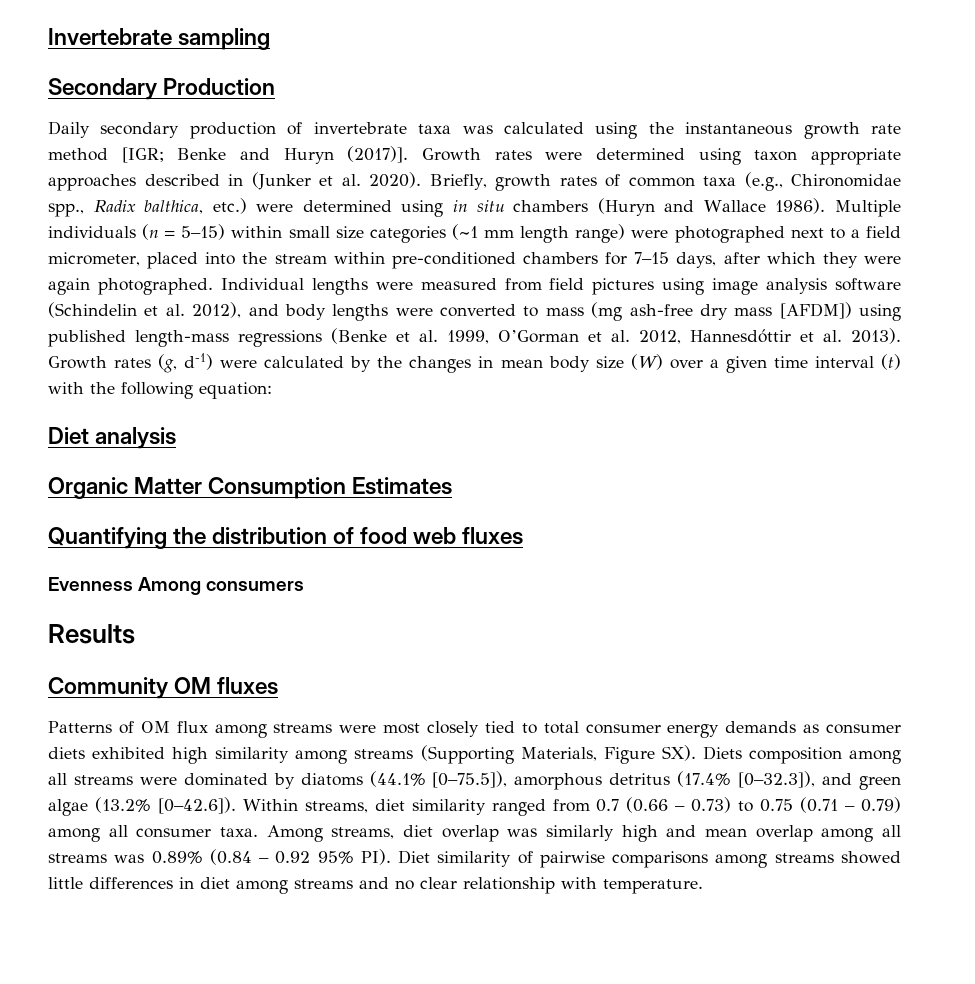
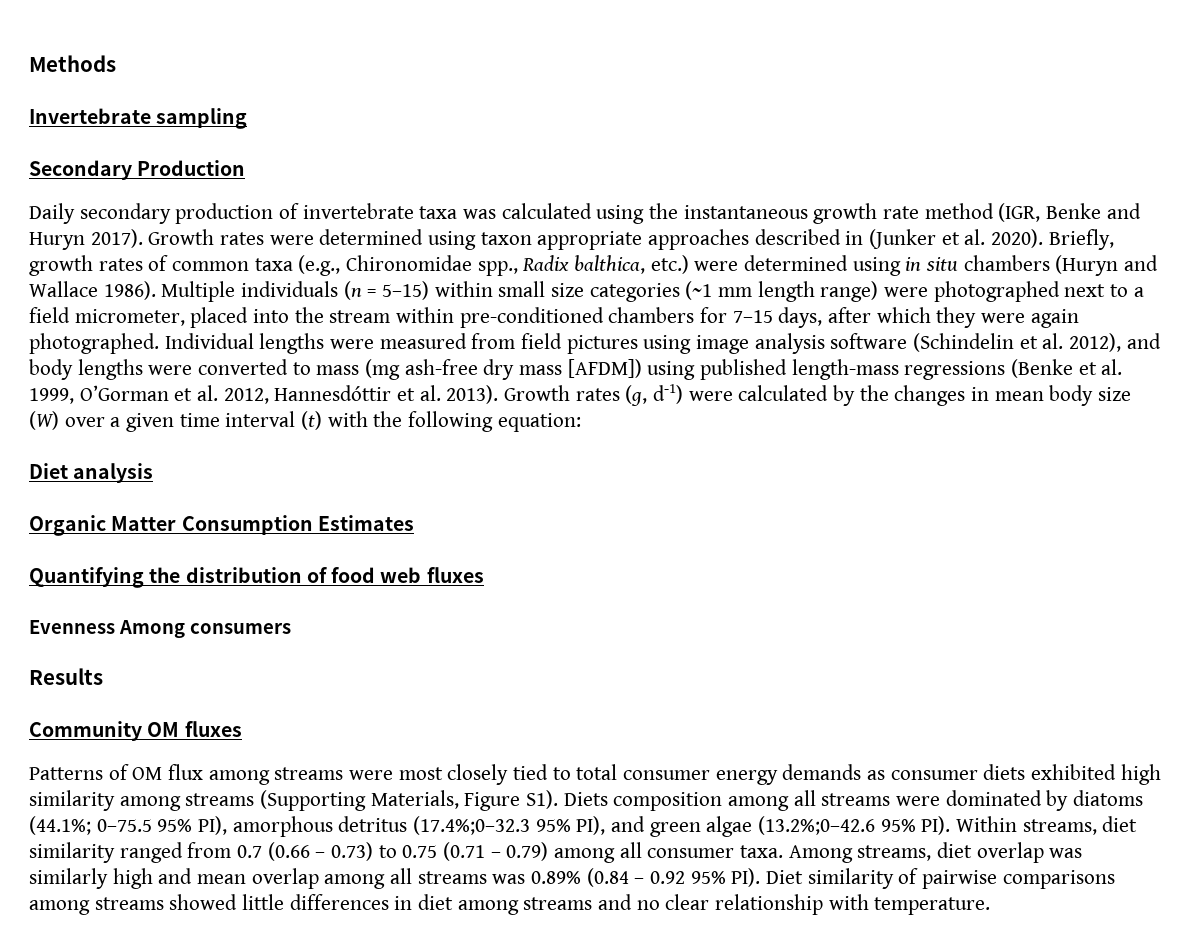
+ Methods
- Daily secondary production of invertebrate taxa was calculated using the instantaneous growth rate method [IGR; Benke and Huryn (2017)].
+ Daily secondary production of invertebrate taxa was calculated using the instantaneous growth rate method (IGR, Benke and Huryn 2017).
- Patterns of OM flux among streams were most closely tied to total consumer energy demands as consumer diets exhibited high similarity among streams (Supporting Materials, Figure SX). Diets composition among all streams were dominated by diatoms (44.1% [0–75.5]), amorphous detritus (17.4% [0–32.3]), and green algae (13.2% [0–42.6]). Within streams, diet similarity ranged from 0.7 (0.66 – 0.73) to 0.75 (0.71 – 0.79) among all consumer taxa.
+ Patterns of OM flux among streams were most closely tied to total consumer energy demands as consumer diets exhibited high similarity among streams (Supporting Materials, Figure S1). Diets composition among all streams were dominated by diatoms (44.1%; 0–75.5 95% PI), amorphous detritus (17.4%;0–32.3 95% PI), and green algae (13.2%;0–42.6 95% PI). Within streams, diet similarity ranged from 0.7 (0.66 – 0.73) to 0.75 (0.71 – 0.79) among all consumer taxa.

